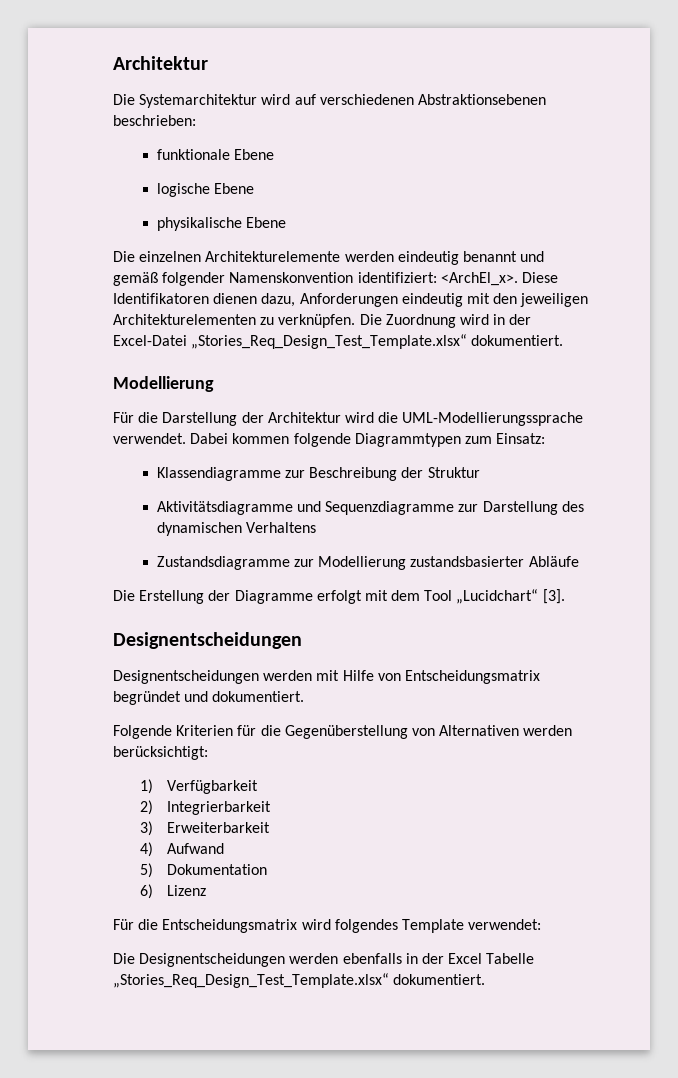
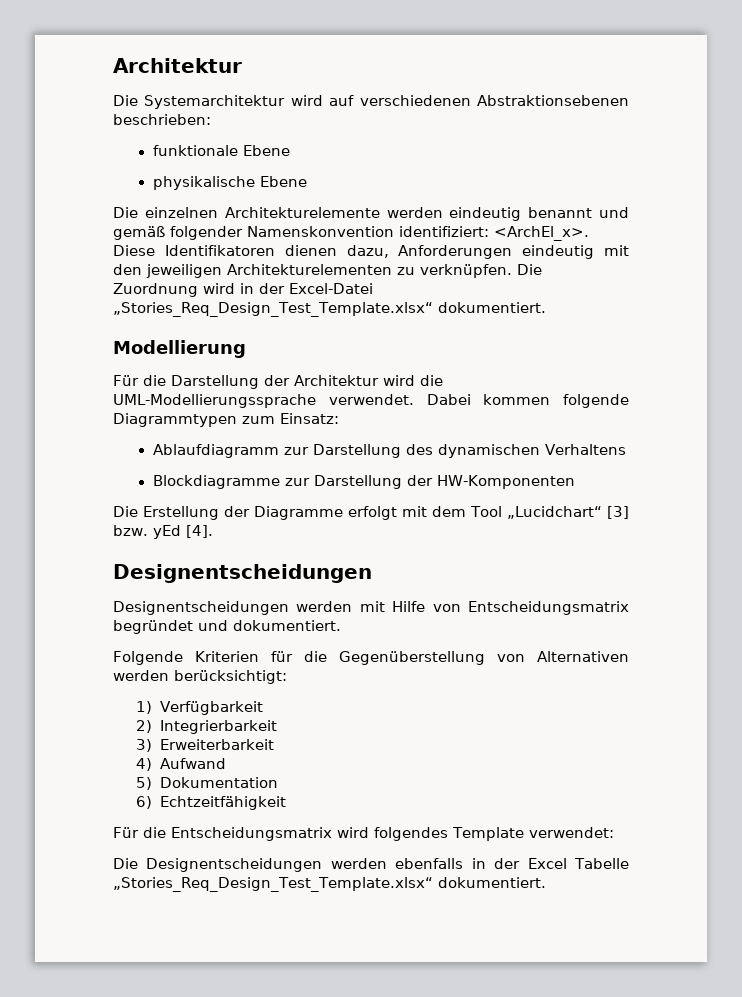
- logische Ebene
- Klassendiagramme zur Beschreibung der Struktur
- Aktivitätsdiagramme und Sequenzdiagramme zur Darstellung des dynamischen Verhaltens
+ Ablaufdiagramm zur Darstellung des dynamischen Verhaltens
- Zustandsdiagramme zur Modellierung zustandsbasierter Abläufe
+ Blockdiagramme zur Darstellung der HW-Komponenten
- Die Erstellung der Diagramme erfolgt mit dem Tool „Lucidchart“ [3].
+ Die Erstellung der Diagramme erfolgt mit dem Tool „Lucidchart“ [3] bzw. yEd [4].
- 6) Lizenz
+ 6) Echtzeitfähigkeit

